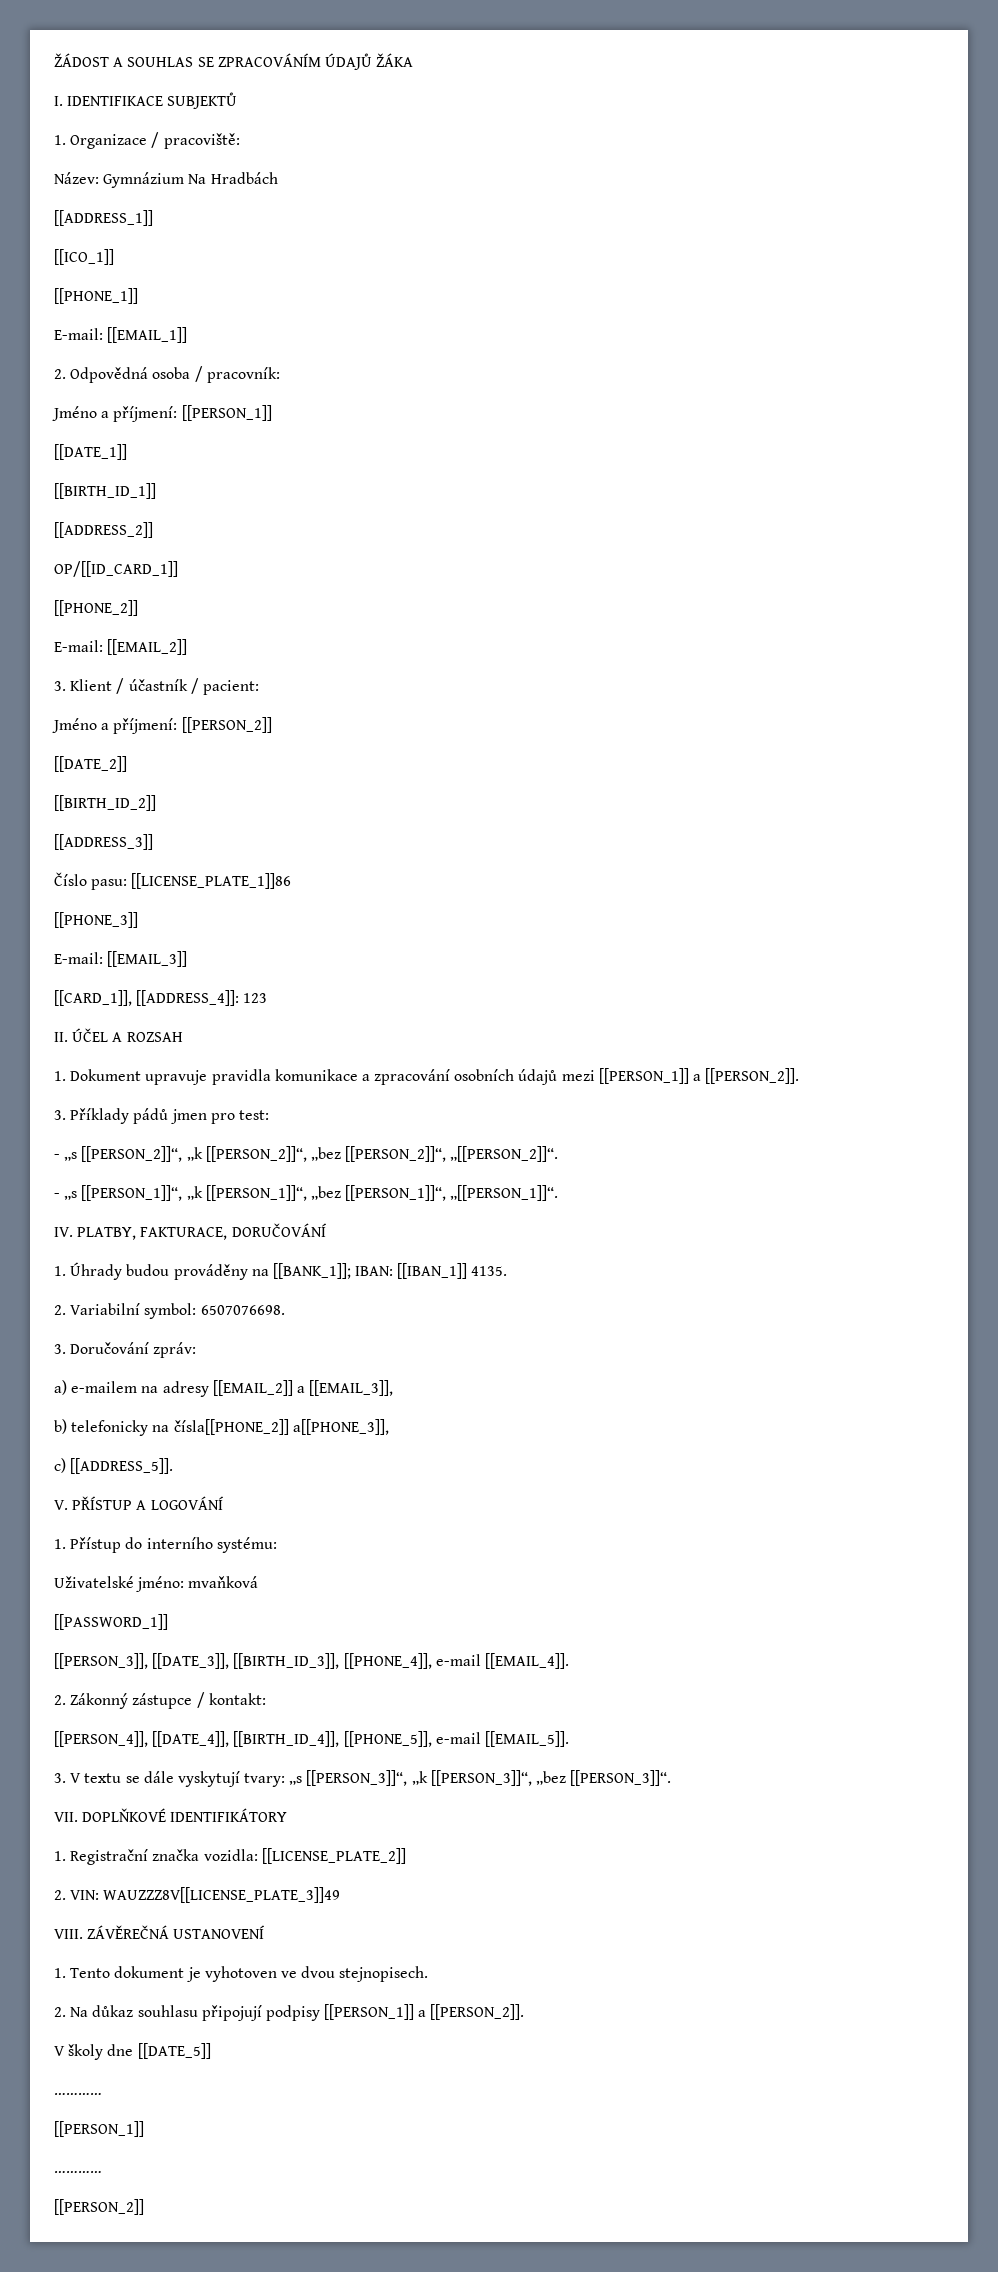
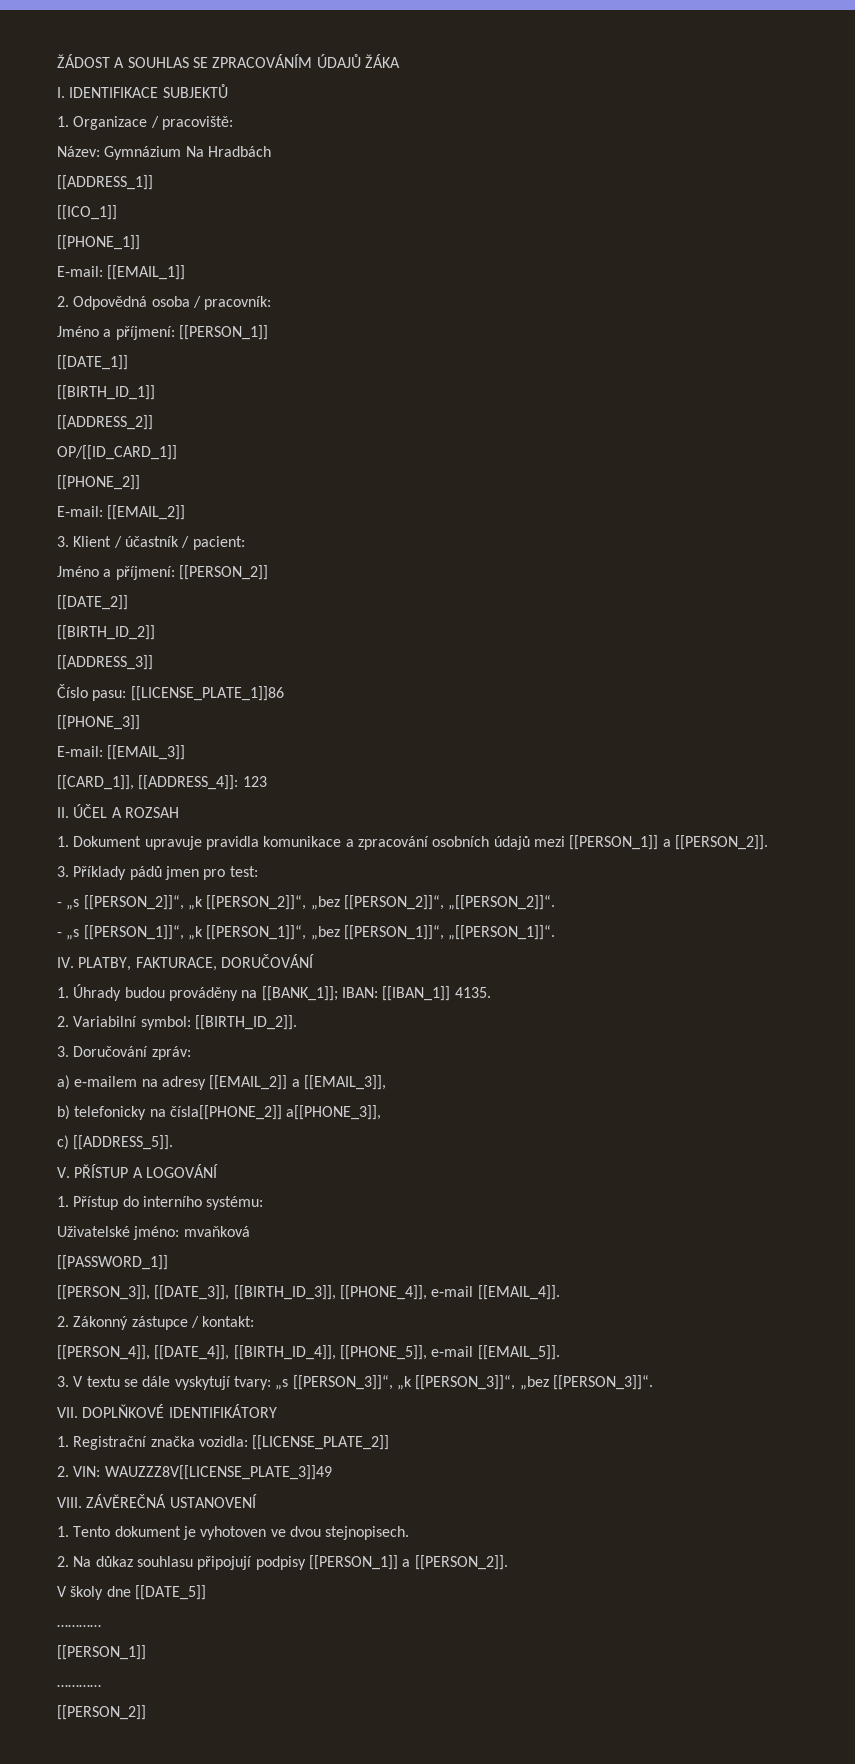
- 2. Variabilní symbol: 6507076698.
+ 2. Variabilní symbol: [[BIRTH_ID_2]].

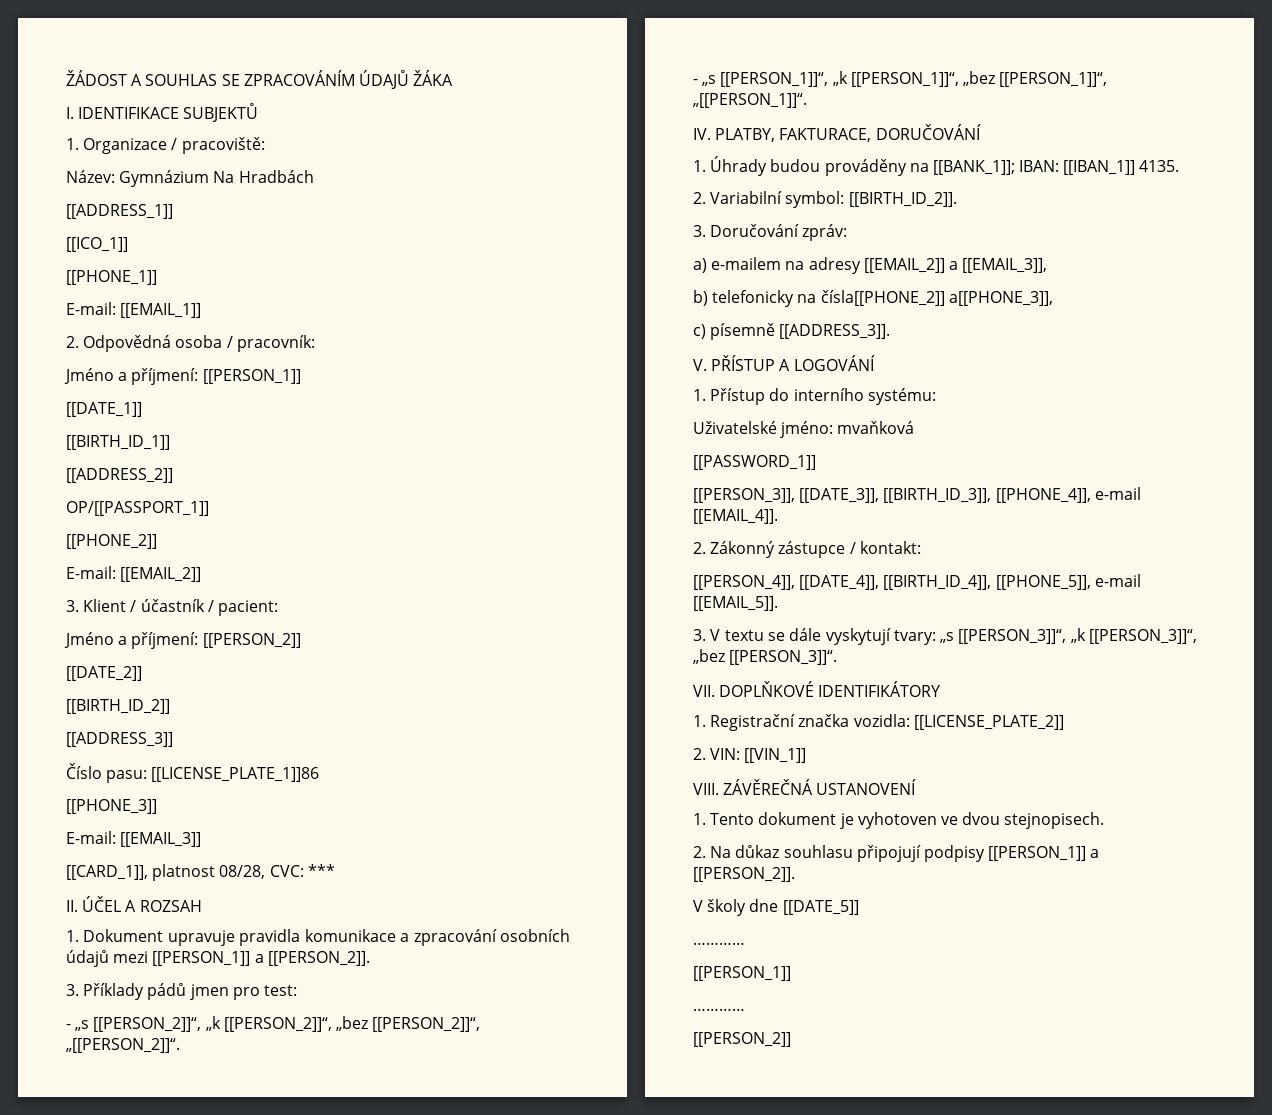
- OP/[[ID_CARD_1]]
+ OP/[[PASSPORT_1]]
- [[CARD_1]], [[ADDRESS_4]]: 123
+ [[CARD_1]], platnost 08/28, CVC: ***
- c) [[ADDRESS_5]].
+ c) písemně [[ADDRESS_3]].
- 2. VIN: WAUZZZ8V[[LICENSE_PLATE_3]]49
+ 2. VIN: [[VIN_1]]

